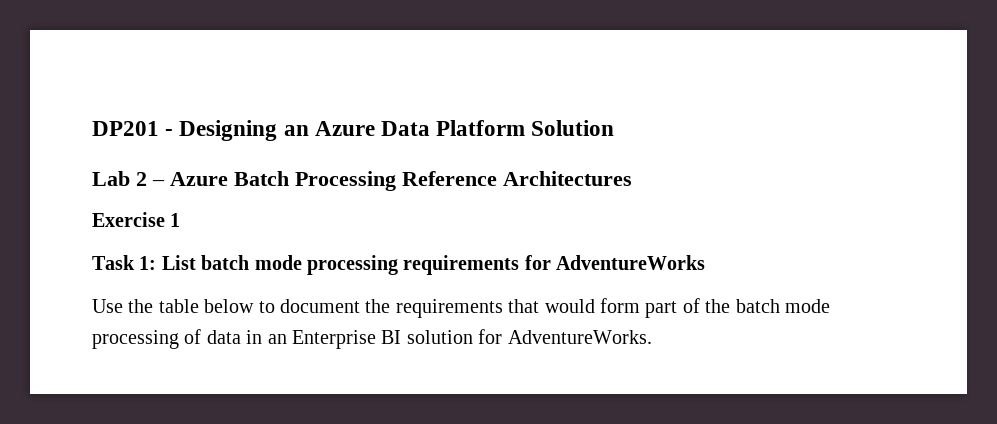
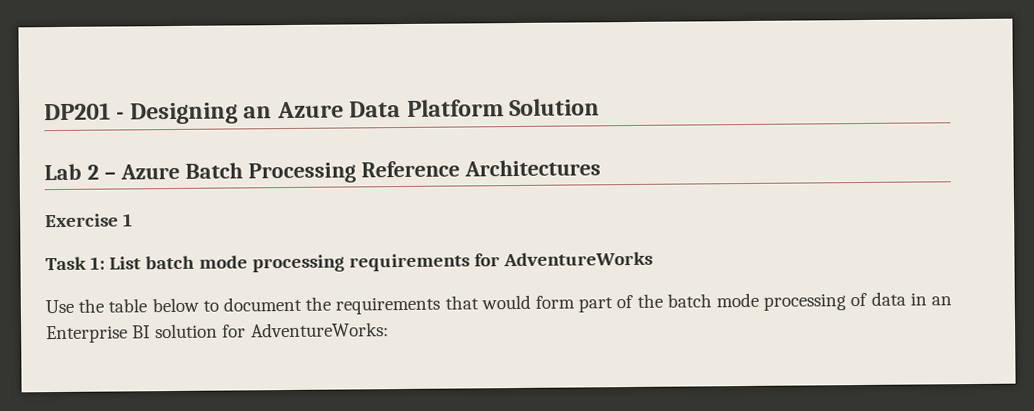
- Use the table below to document the requirements that would form part of the batch mode processing of data in an Enterprise BI solution for AdventureWorks.
+ Use the table below to document the requirements that would form part of the batch mode processing of data in an Enterprise BI solution for AdventureWorks:

